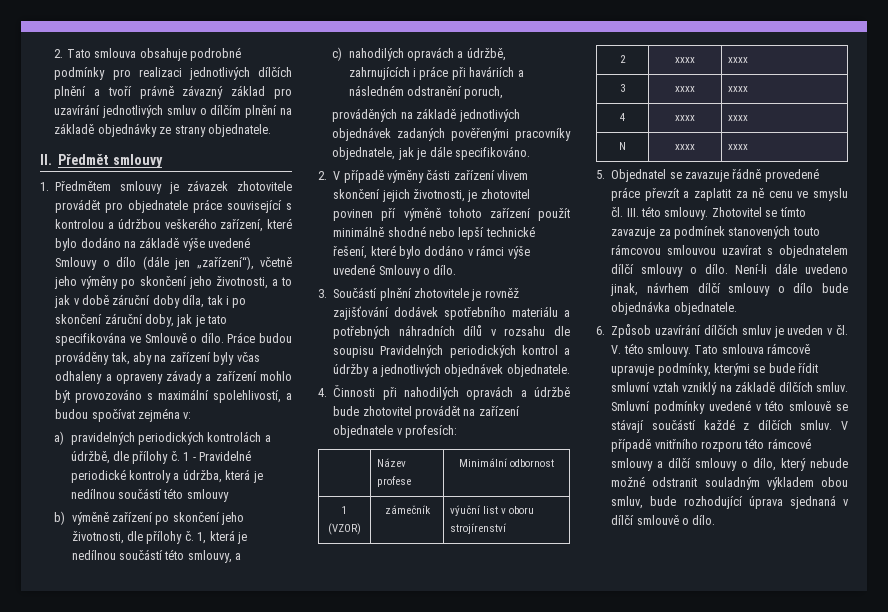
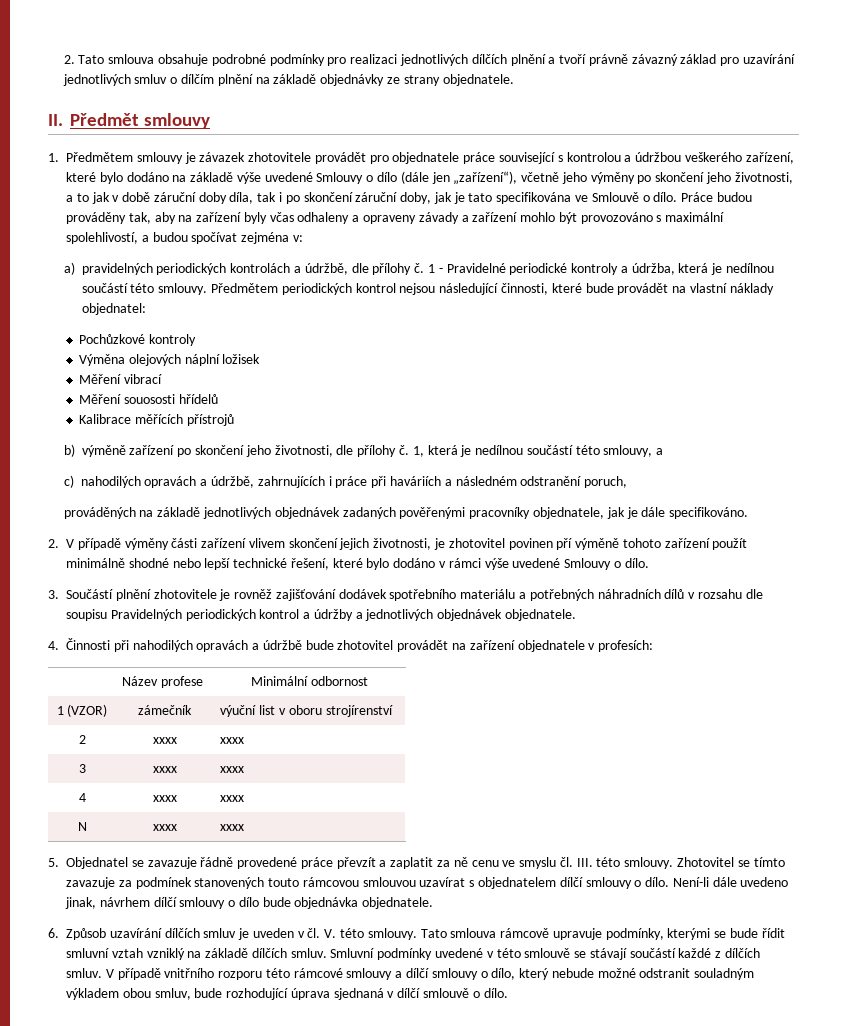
- 1 - Pravidelné periodické kontroly a údržba, která je nedílnou součástí této smlouvy
+ 1 - Pravidelné periodické kontroly a údržba, která je nedílnou součástí této smlouvy. Předmětem periodických kontrol nejsou následující činnosti, které bude provádět na vlastní náklady objednatel:
+ Pochůzkové kontroly
+ Výměna olejových náplní ložisek
+ Měření vibrací
+ Měření souososti hřídelů
+ Kalibrace měřících přístrojů

